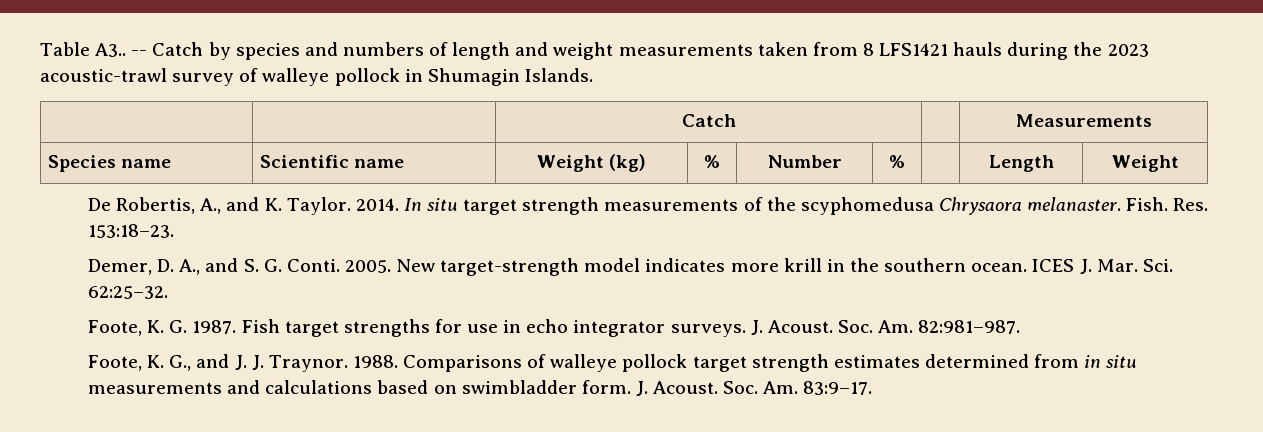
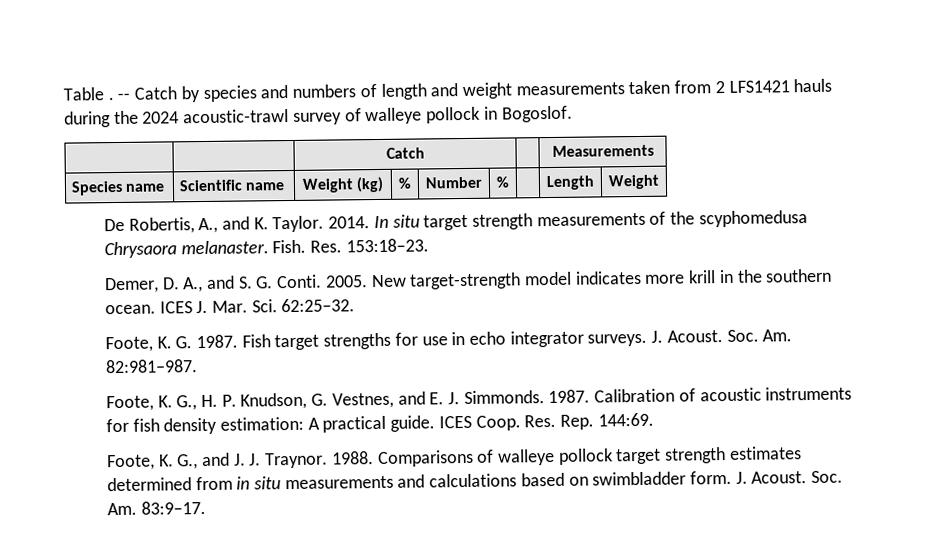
- Table A3..
+ Table .
- -- Catch by species and numbers of length and weight measurements taken from 8 LFS1421 hauls during the 2023 acoustic-trawl survey of walleye pollock in Shumagin Islands.
+ -- Catch by species and numbers of length and weight measurements taken from 2 LFS1421 hauls during the 2024 acoustic-trawl survey of walleye pollock in Bogoslof.
+ Foote, K. G., H. P. Knudson, G. Vestnes, and E. J. Simmonds. 1987. Calibration of acoustic instruments for fish density estimation: A practical guide. ICES Coop. Res. Rep. 144:69.

